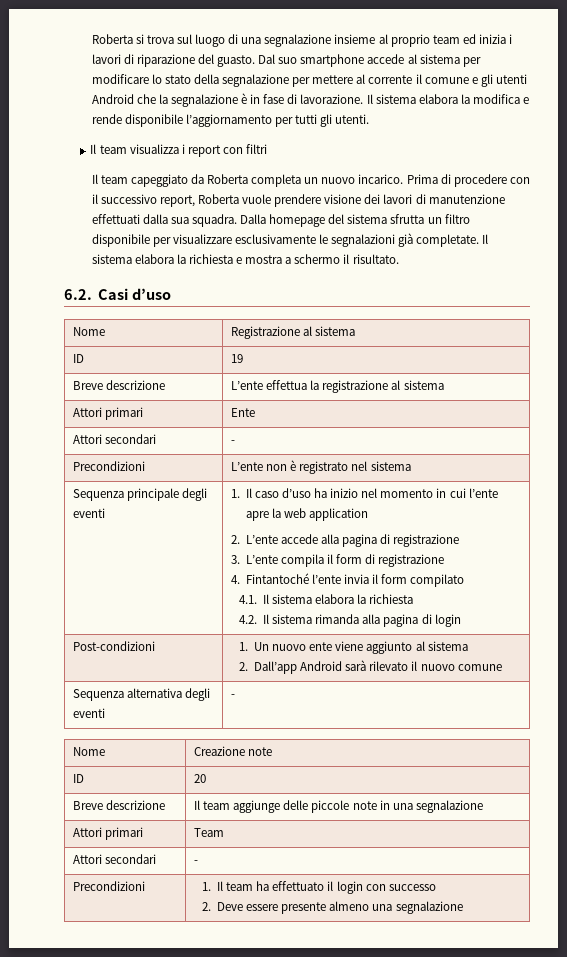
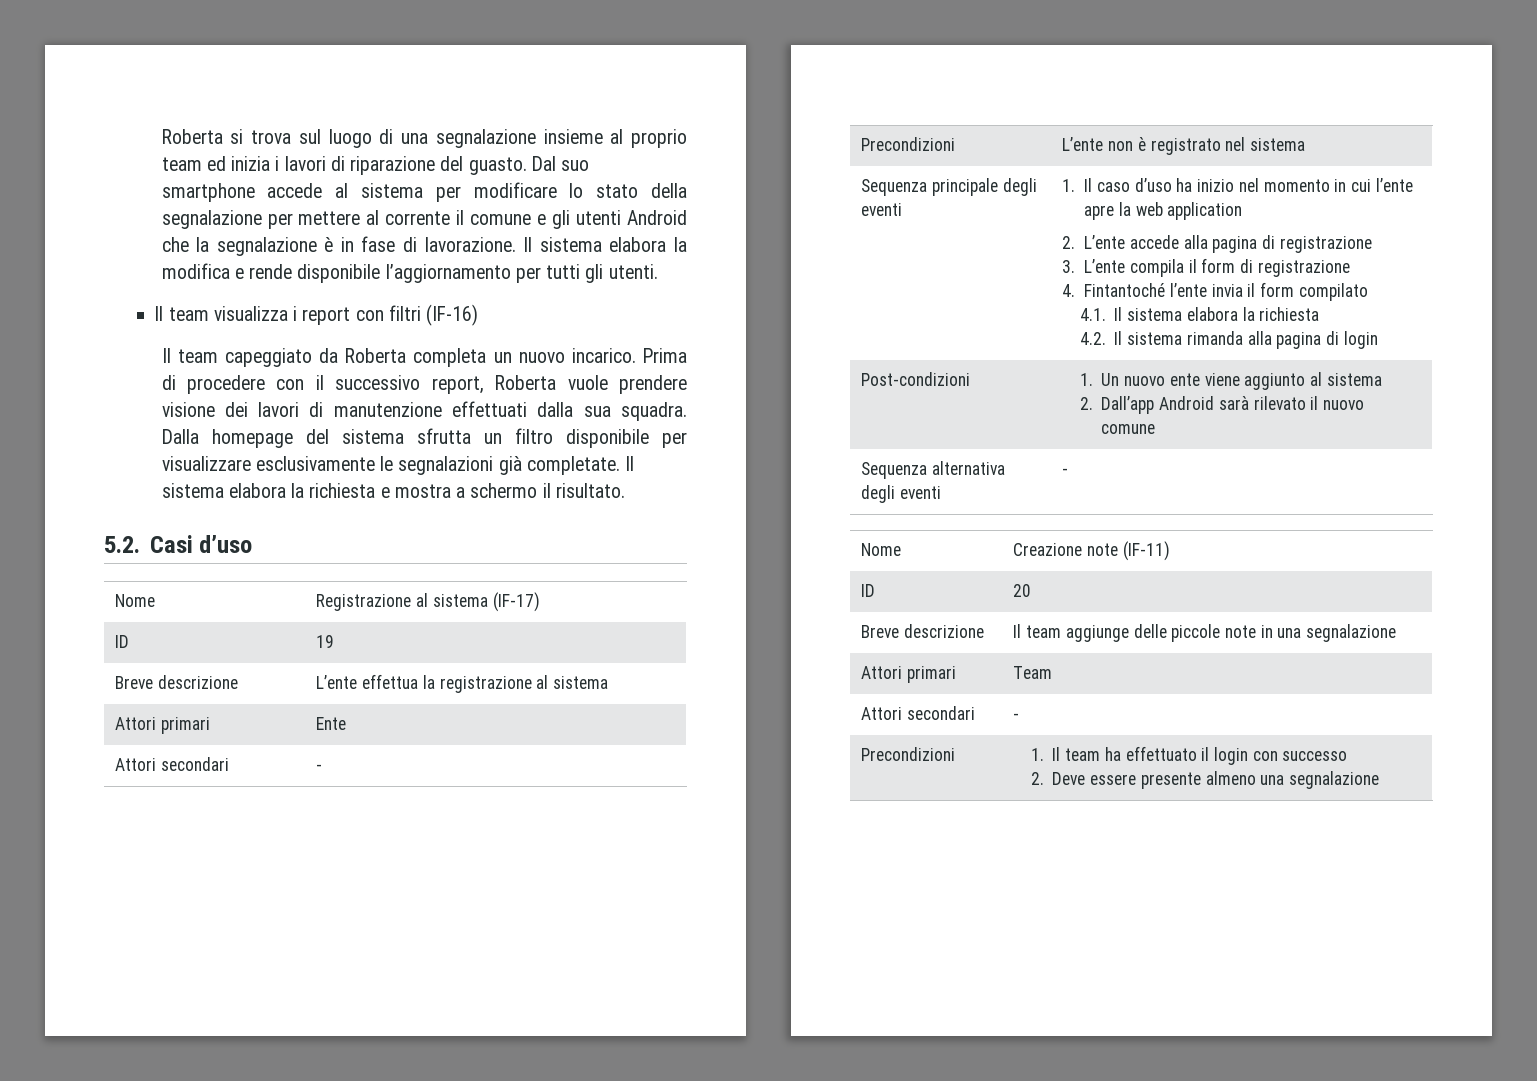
- Il team visualizza i report con filtri
+ Il team visualizza i report con filtri (IF-16)
- 6.2. Casi d’uso
+ 5.2. Casi d’uso
- Nome | Registrazione al sistema
+ Nome | Registrazione al sistema (IF-17)
- Nome | Creazione note
+ Nome | Creazione note (IF-11)

